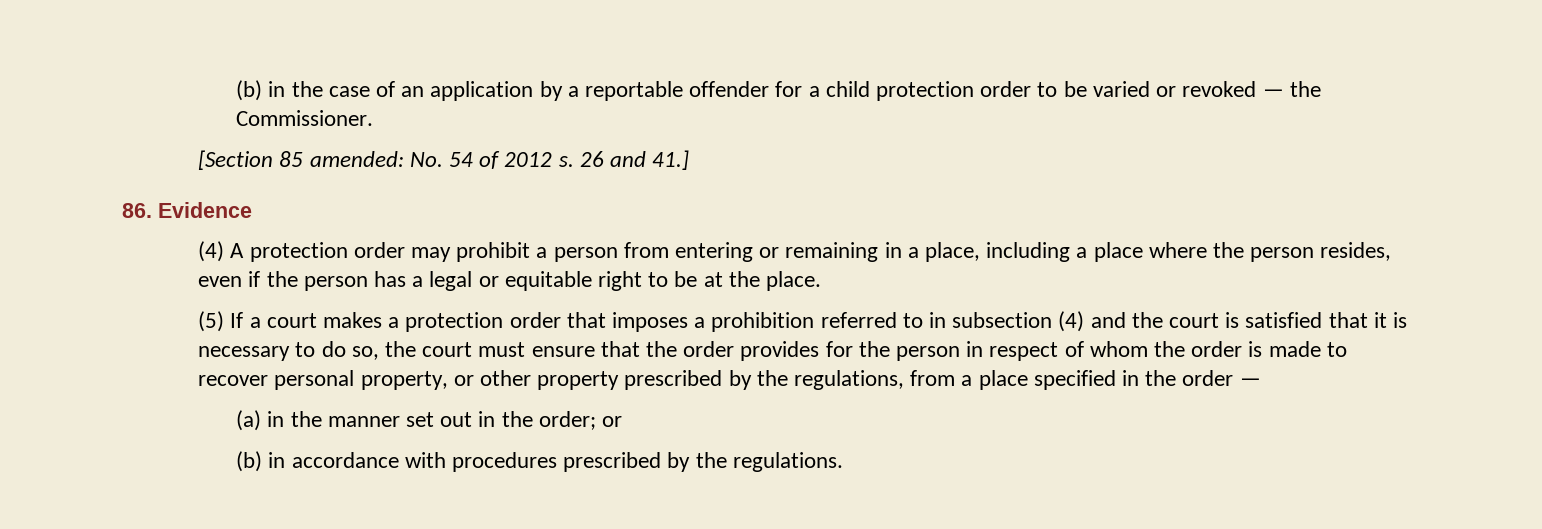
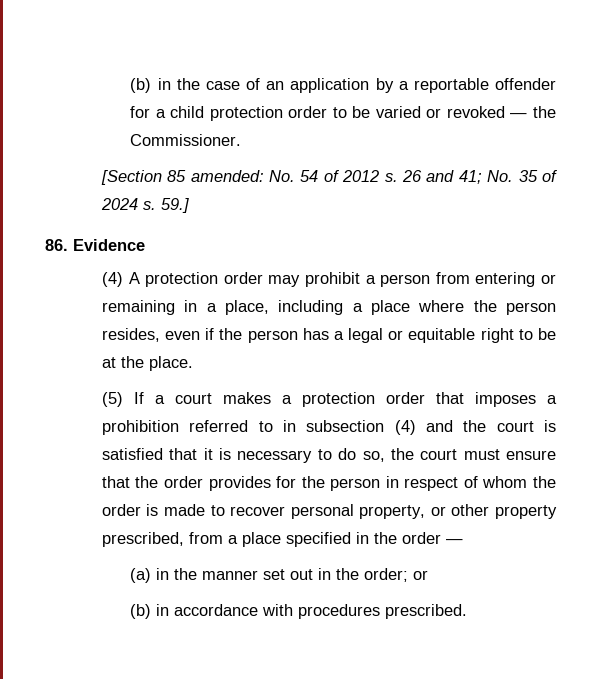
- 26 and 41.]
+ 26 and 41; No. 35 of 2024 s. 59.]
- (5) If a court makes a protection order that imposes a prohibition referred to in subsection (4) and the court is satisfied that it is necessary to do so, the court must ensure that the order provides for the person in respect of whom the order is made to recover personal property, or other property prescribed by the regulations, from a place specified in the order —
+ (5) If a court makes a protection order that imposes a prohibition referred to in subsection (4) and the court is satisfied that it is necessary to do so, the court must ensure that the order provides for the person in respect of whom the order is made to recover personal property, or other property prescribed, from a place specified in the order —
- (b) in accordance with procedures prescribed by the regulations.
+ (b) in accordance with procedures prescribed.

